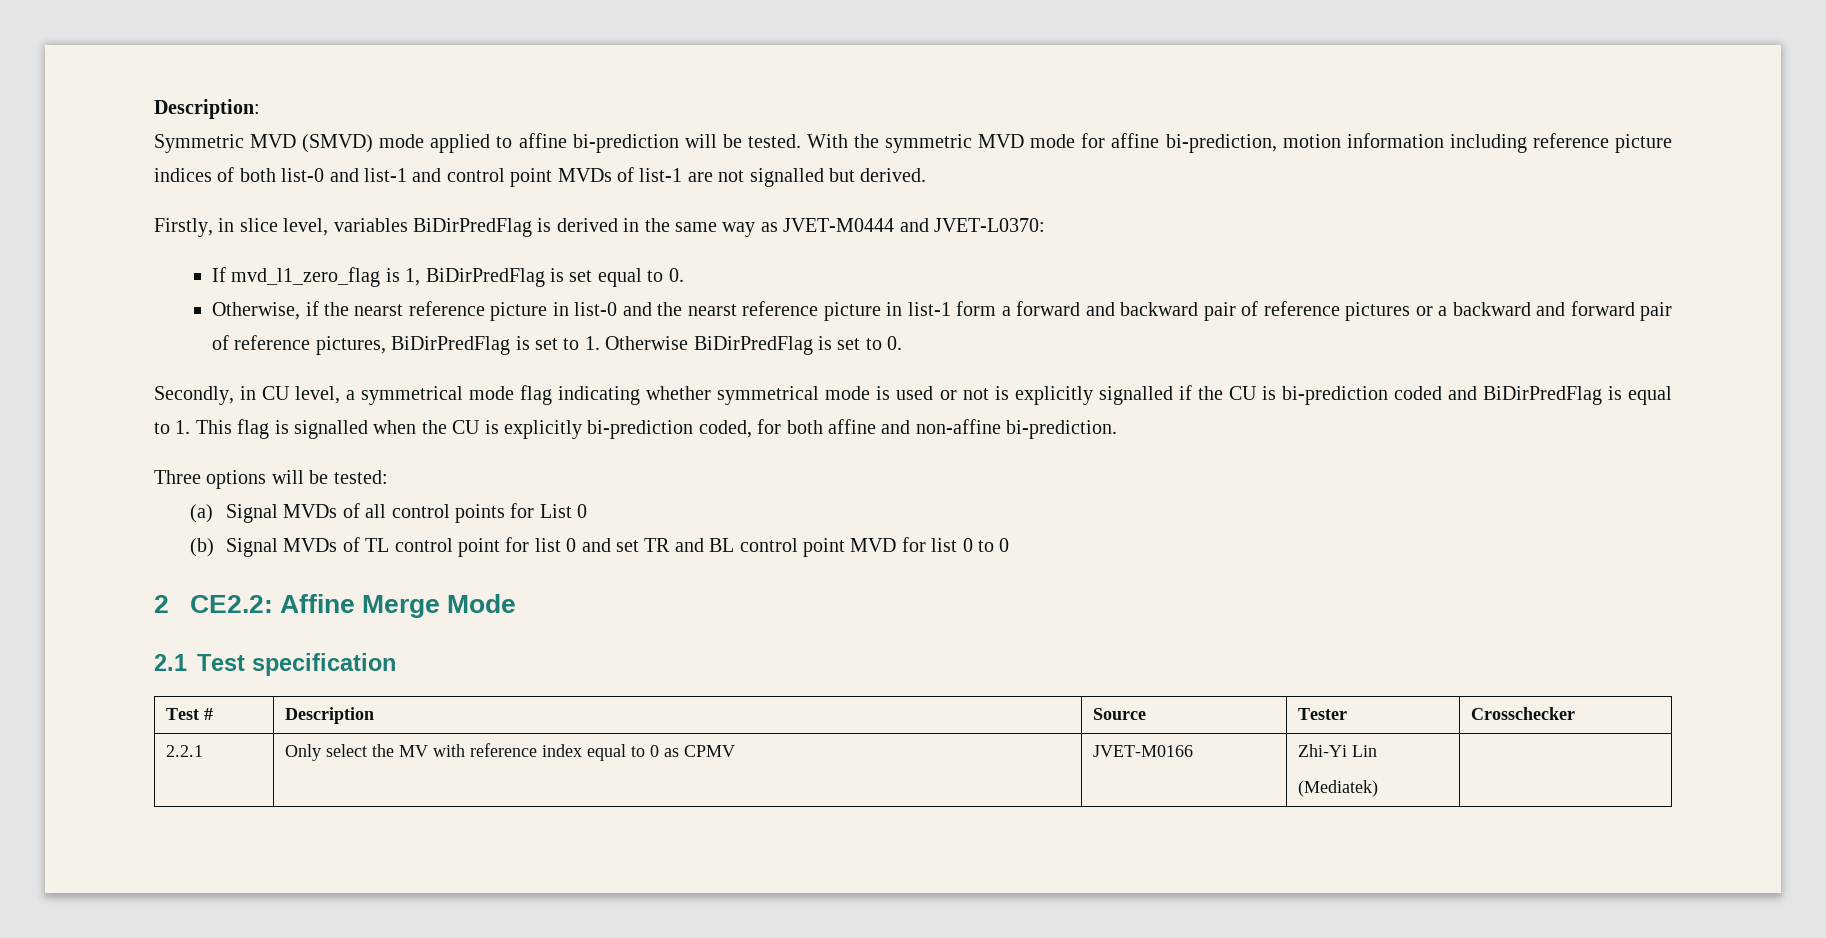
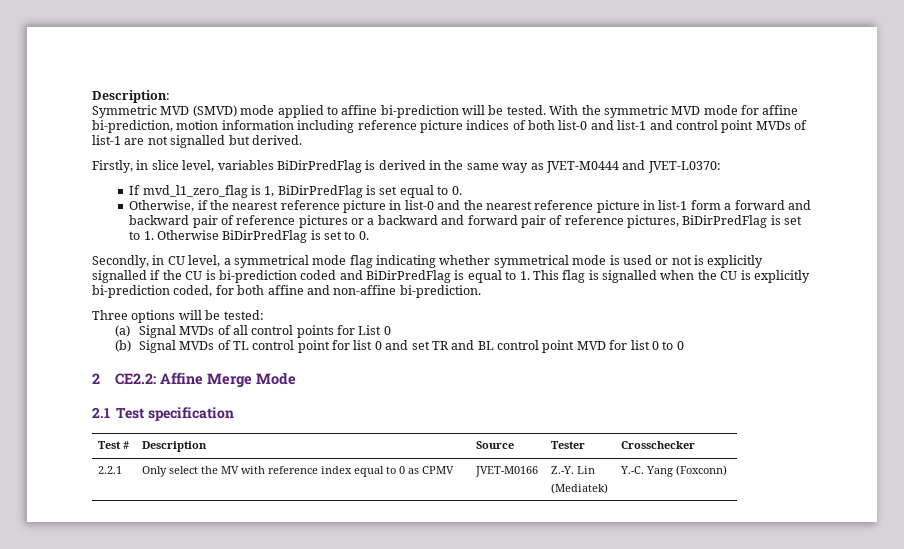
- Otherwise, if the nearst reference picture in list-0 and the nearst reference picture in list-1 form a forward and backward pair of reference pictures or a backward and forward pair of reference pictures, BiDirPredFlag is set to 1. Otherwise BiDirPredFlag is set to 0.
+ Otherwise, if the nearest reference picture in list-0 and the nearest reference picture in list-1 form a forward and backward pair of reference pictures or a backward and forward pair of reference pictures, BiDirPredFlag is set to 1. Otherwise BiDirPredFlag is set to 0.
- 2.2.1 | Only select the MV with reference index equal to 0 as CPMV | JVET-M0166 | Zhi-Yi Lin
- (Mediatek) |
+ 2.2.1 | Only select the MV with reference index equal to 0 as CPMV | JVET-M0166 | Z.-Y. Lin
+ (Mediatek) | Y.-C. Yang (Foxconn)

